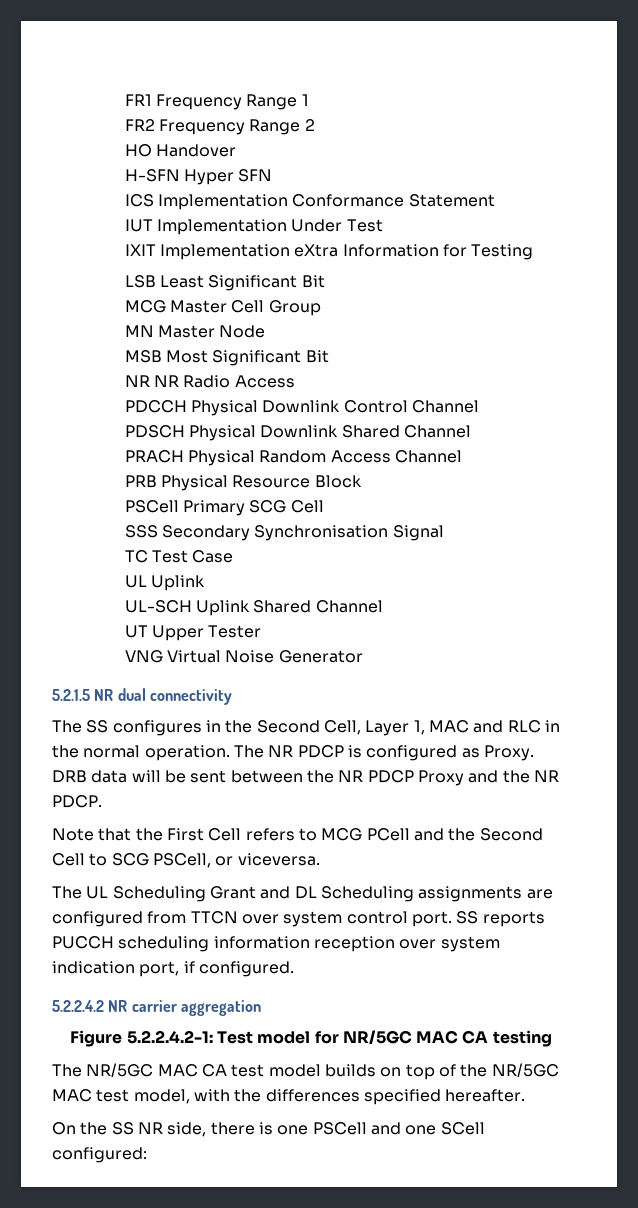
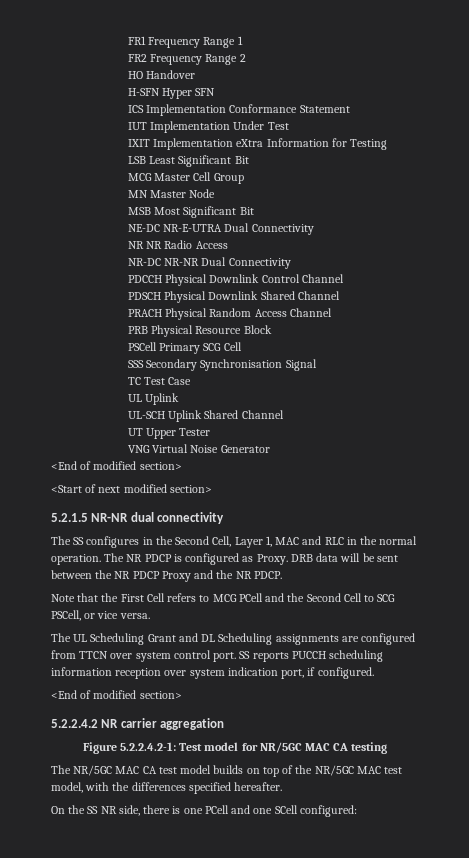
+ NE-DC NR-E-UTRA Dual Connectivity
+ NR-DC NR-NR Dual Connectivity
  VNG Virtual Noise Generator
+ <End of modified section>
+ <Start of next modified section>
- 5.2.1.5 NR dual connectivity
+ 5.2.1.5 NR-NR dual connectivity
- Note that the First Cell refers to MCG PCell and the Second Cell to SCG PSCell, or viceversa.
+ Note that the First Cell refers to MCG PCell and the Second Cell to SCG PSCell, or vice versa.
  SS reports PUCCH scheduling information reception over system indication port, if configured.
+ <End of modified section>
- On the SS NR side, there is one PSCell and one SCell configured:
+ On the SS NR side, there is one PCell and one SCell configured:

